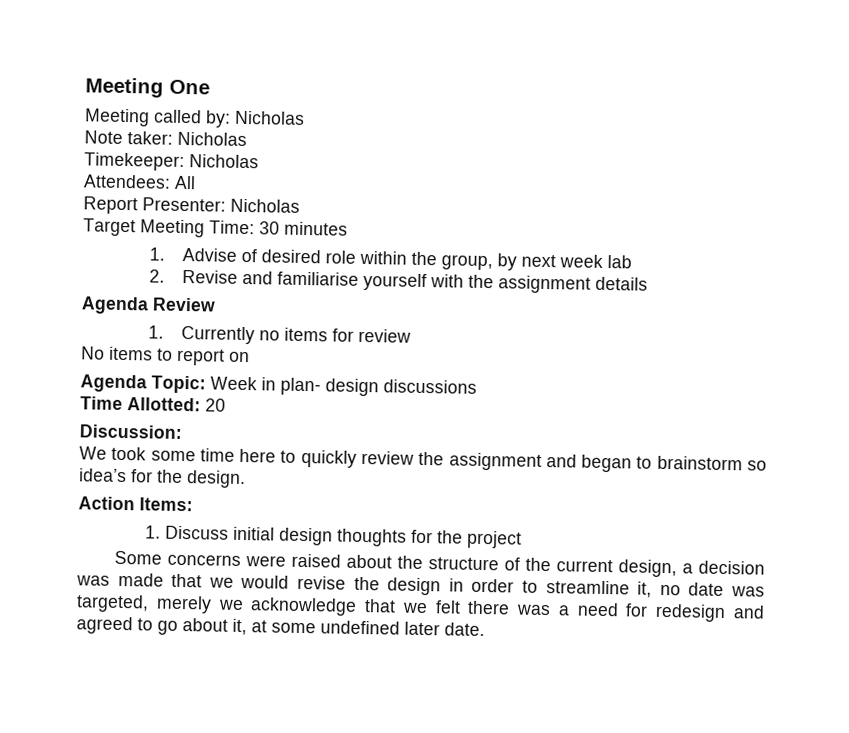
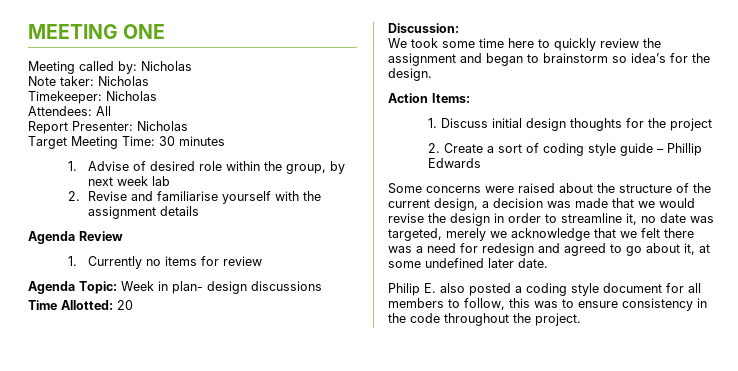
- Meeting One
+ MEETING ONE
- No items to report on
+ 2. Create a sort of coding style guide – Phillip Edwards
+ Philip E. also posted a coding style document for all members to follow, this was to ensure consistency in the code throughout the project.

